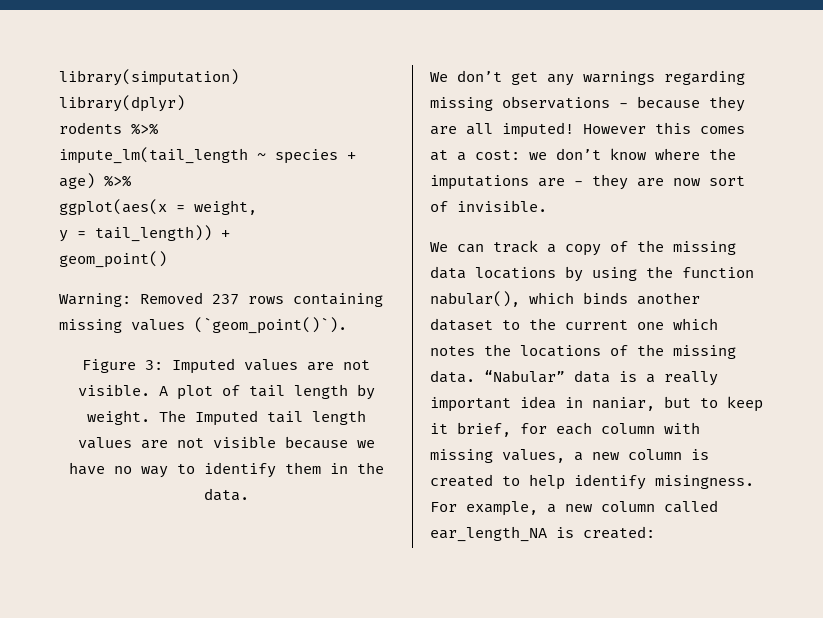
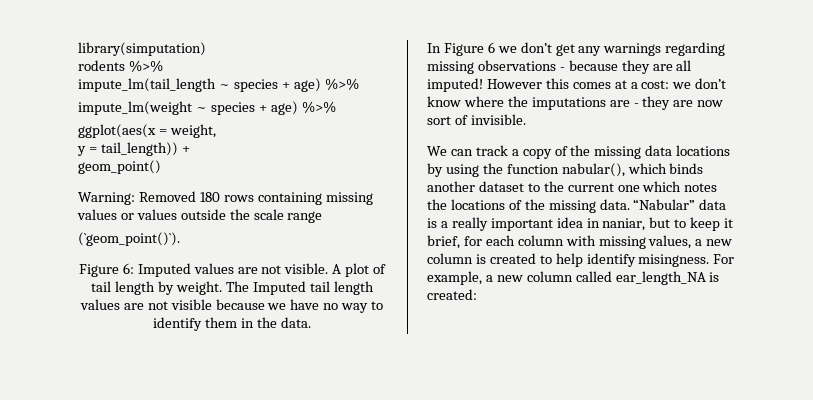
- library(dplyr)
+ impute_lm(weight ~ species + age) %>%
- Warning: Removed 237 rows containing missing values (`geom_point()`).
+ Warning: Removed 180 rows containing missing values or values outside the scale range
+ (`geom_point()`).
- Figure 3: Imputed values are not visible.
+ Figure 6: Imputed values are not visible.
- We don’t get any warnings regarding missing observations - because they are all imputed!
+ In Figure 6 we don’t get any warnings regarding missing observations - because they are all imputed!

